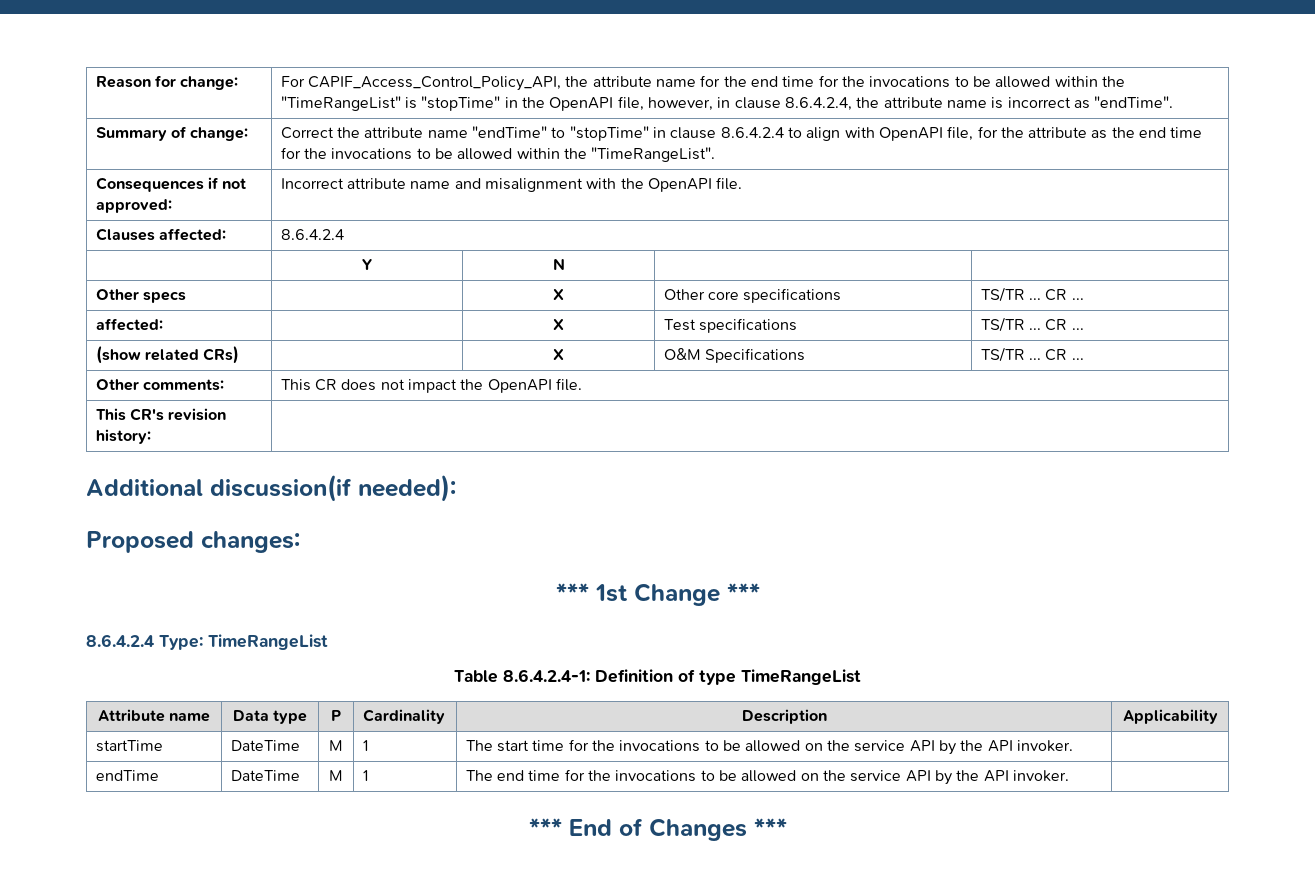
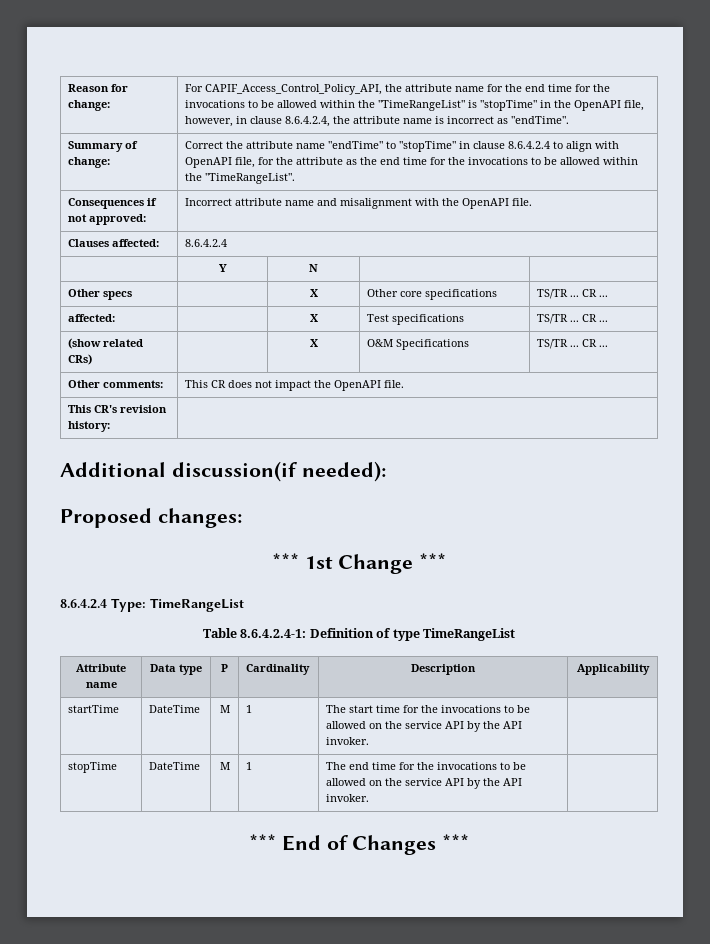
- endTime | DateTime | M | 1 | The end time for the invocations to be allowed on the service API by the API invoker. |
+ stopTime | DateTime | M | 1 | The end time for the invocations to be allowed on the service API by the API invoker. |

